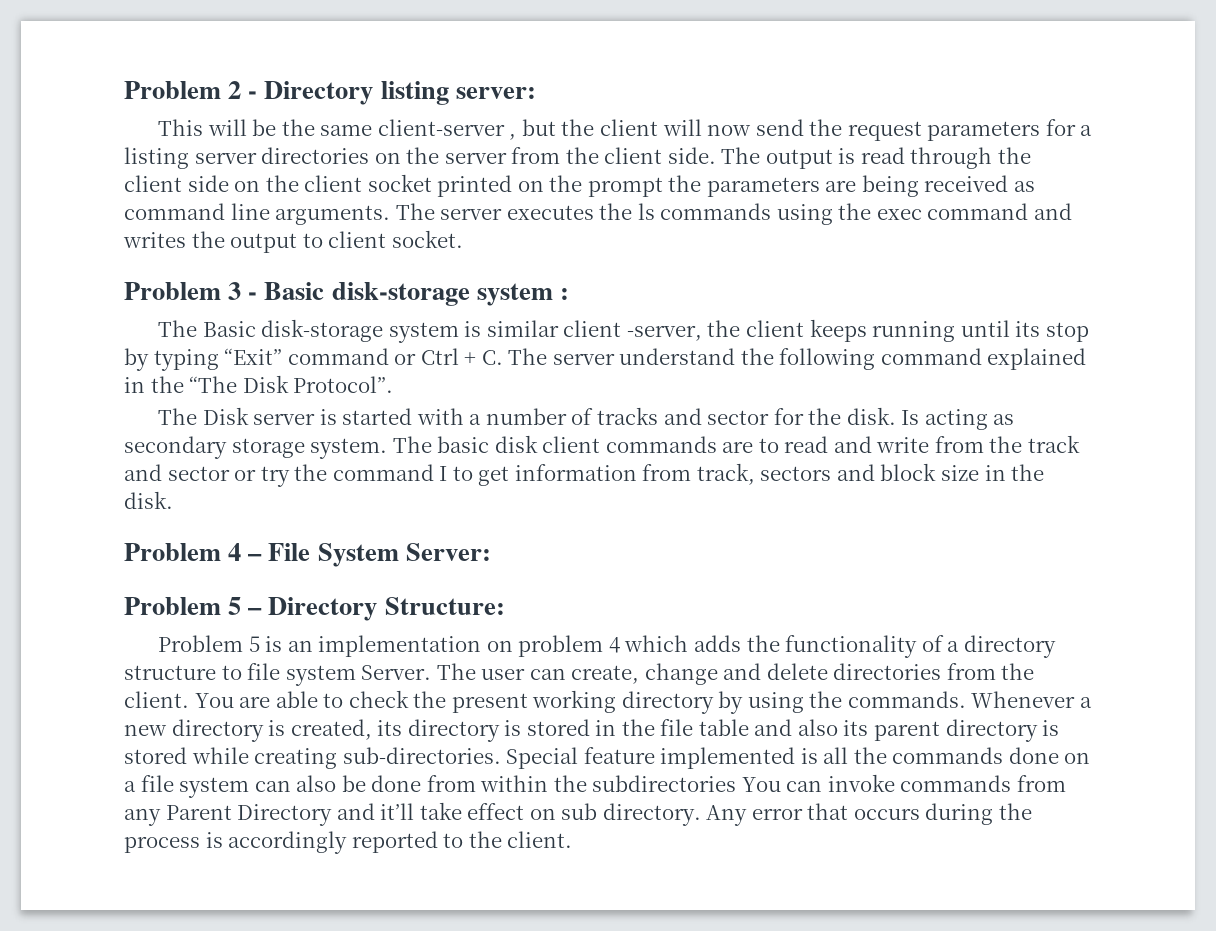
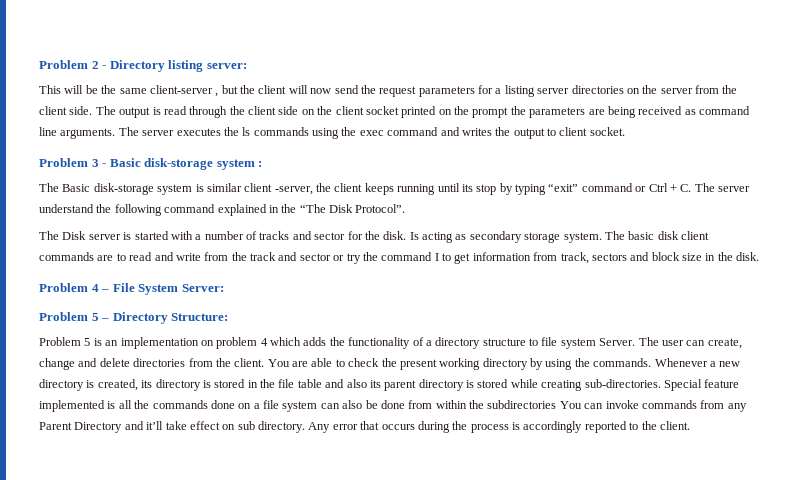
- The Basic disk-storage system is similar client -server, the client keeps running until its stop by typing “Exit” command or Ctrl + C. The server understand the following command explained in the “The Disk Protocol”.
+ The Basic disk-storage system is similar client -server, the client keeps running until its stop by typing “exit” command or Ctrl + C. The server understand the following command explained in the “The Disk Protocol”.

